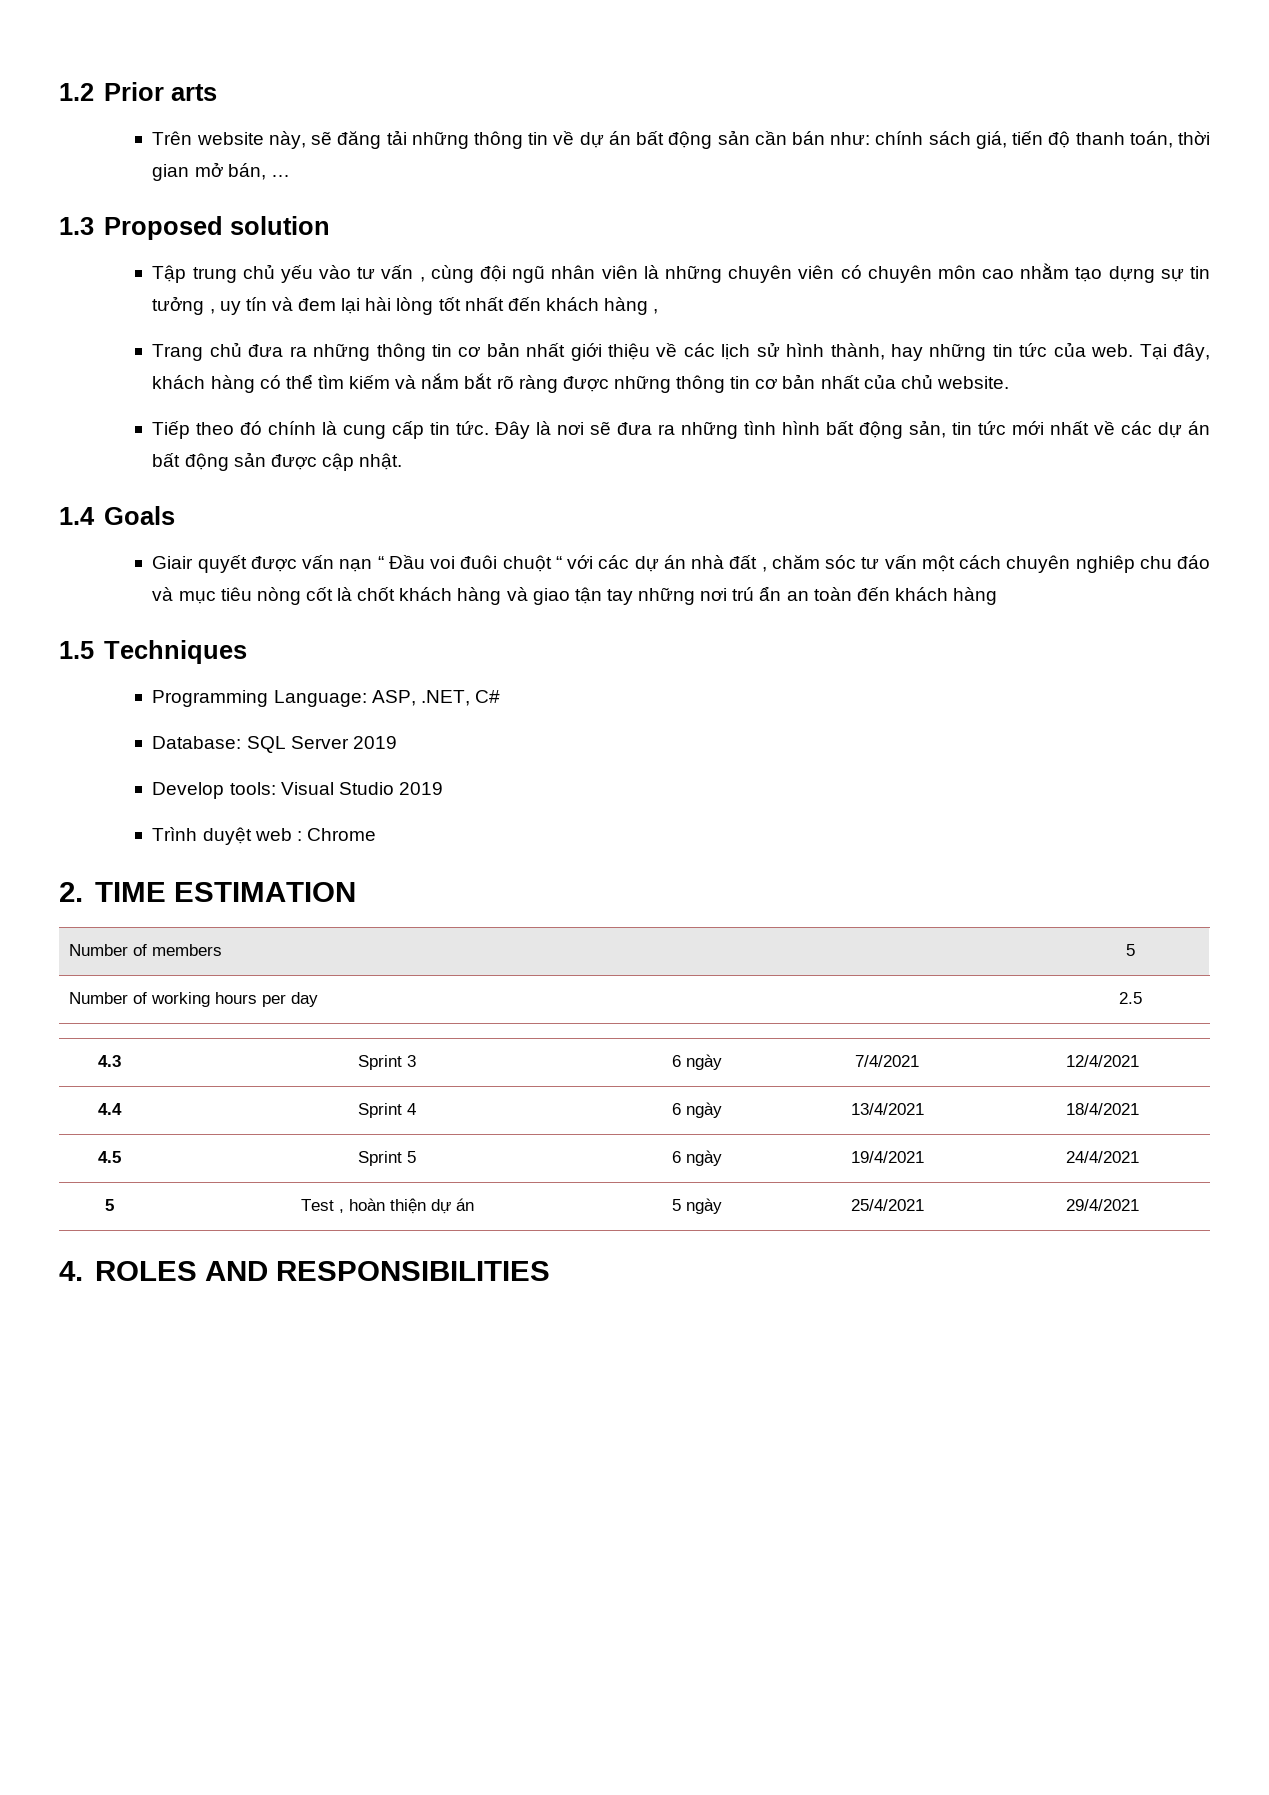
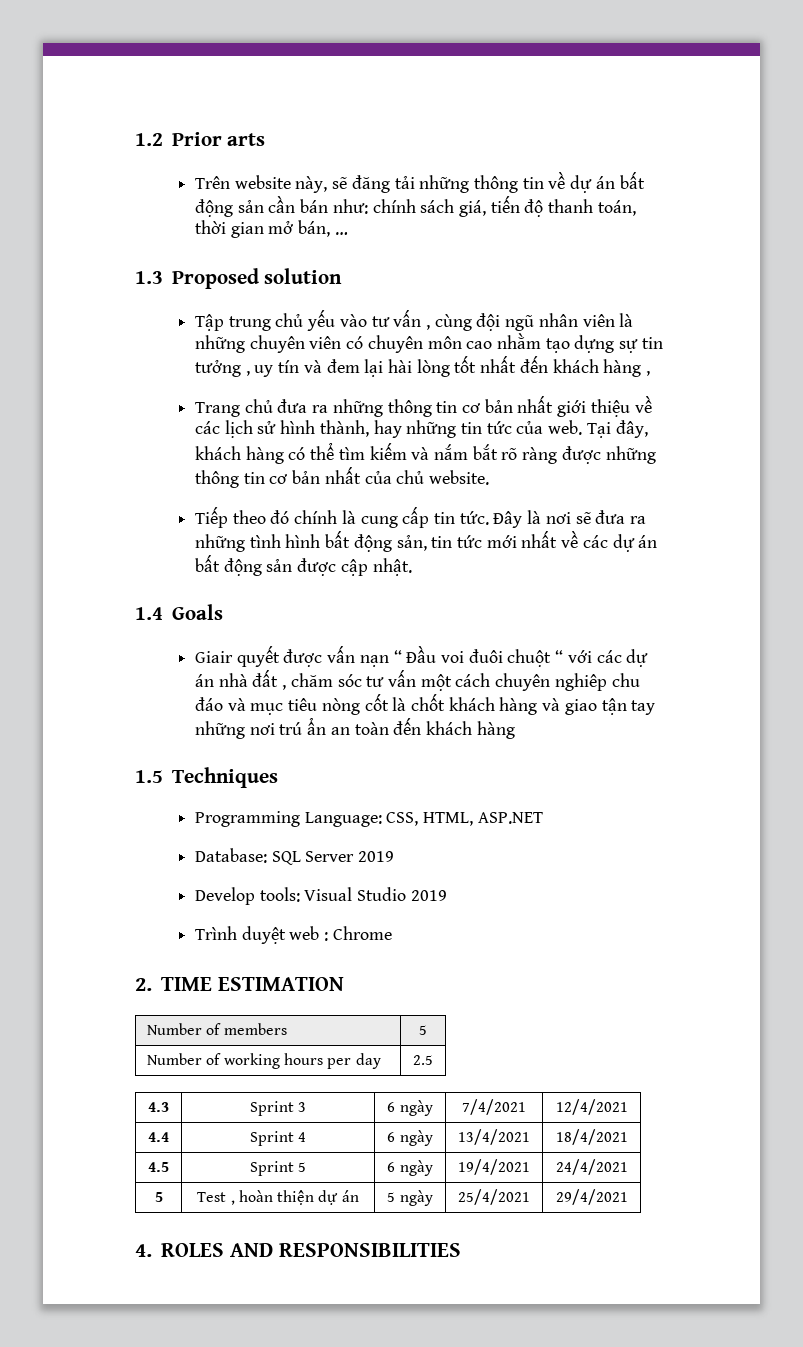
- Programming Language: ASP, .NET, C#
+ Programming Language: CSS, HTML, ASP.NET

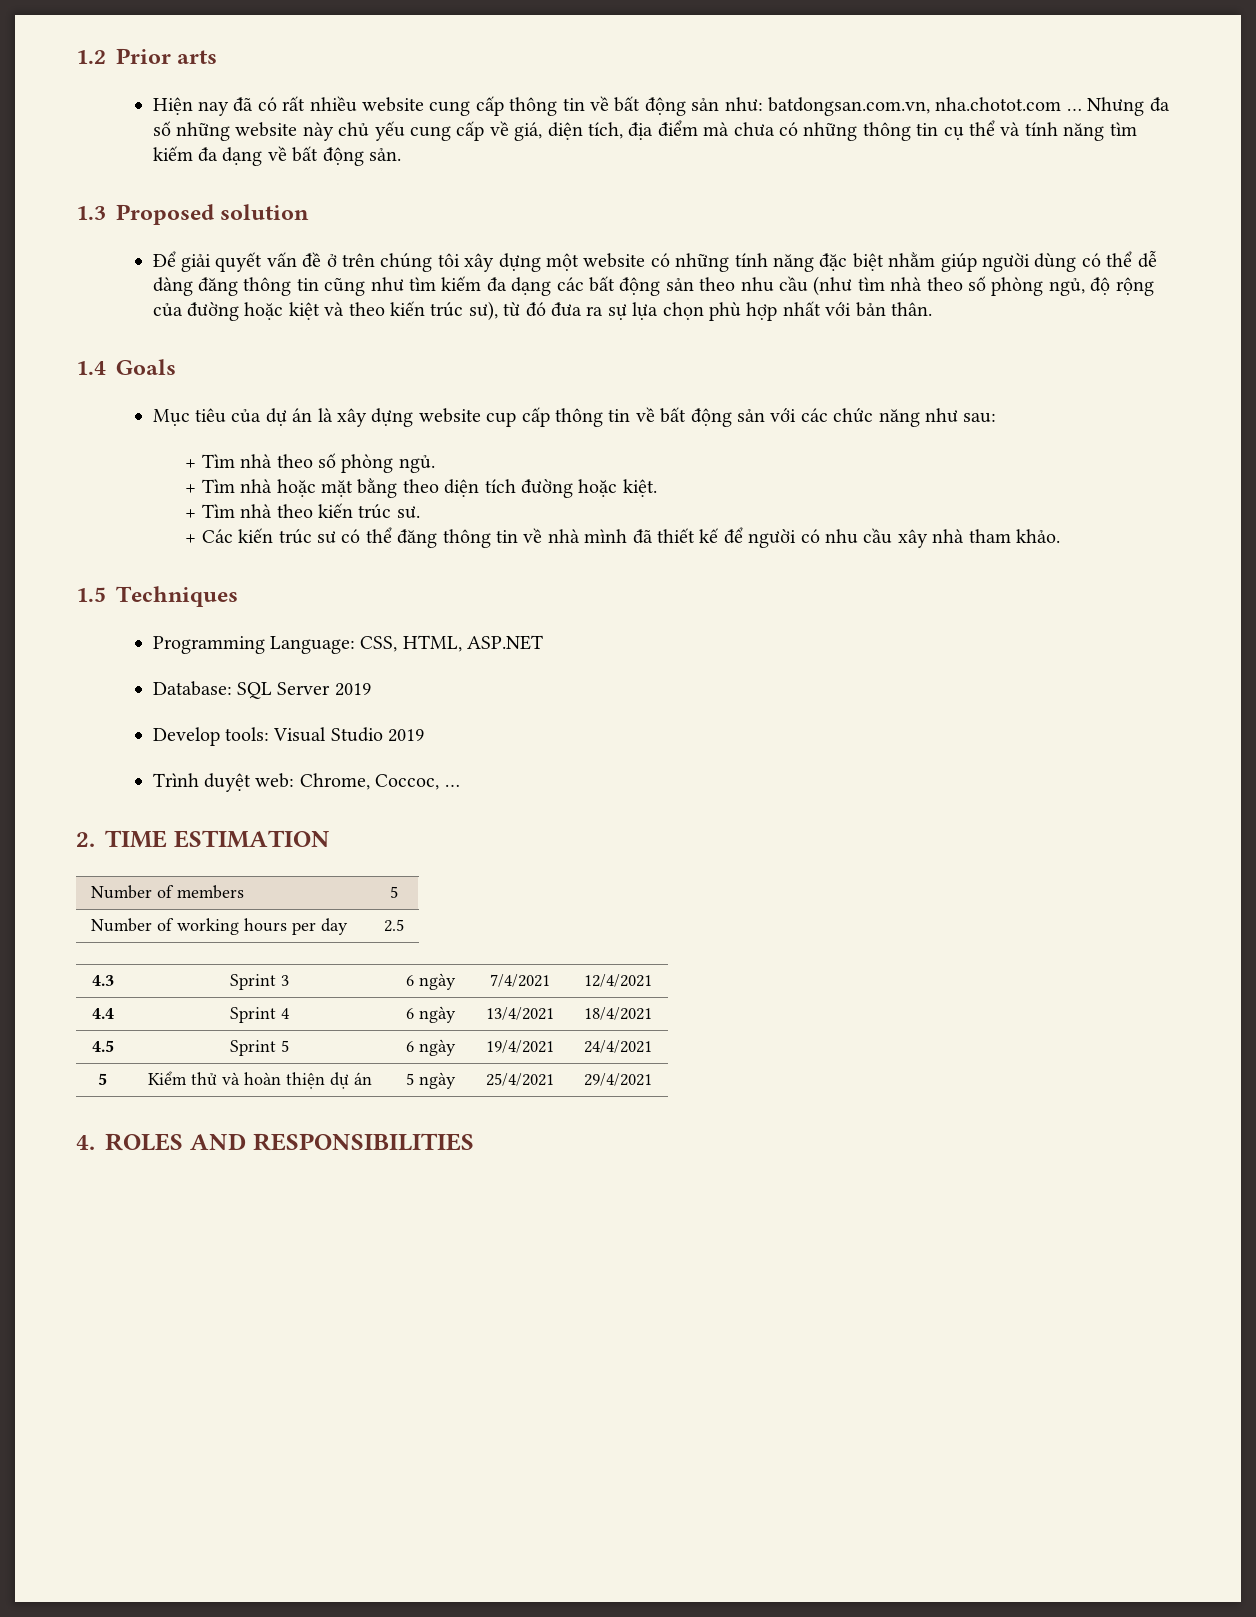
- Trên website này, sẽ đăng tải những thông tin về dự án bất động sản cần bán như: chính sách giá, tiến độ thanh toán, thời gian mở bán, …
+ Hiện nay đã có rất nhiều website cung cấp thông tin về bất động sản như: batdongsan.com.vn, nha.chotot.com … Nhưng đa số những website này chủ yếu cung cấp về giá, diện tích, địa điểm mà chưa có những thông tin cụ thể và tính năng tìm kiếm đa dạng về bất động sản.
  1.3 Proposed solution
- Tập trung chủ yếu vào tư vấn , cùng đội ngũ nhân viên là những chuyên viên có chuyên môn cao nhằm tạo dựng sự tin tưởng , uy tín và đem lại hài lòng tốt nhất đến khách hàng ,
- Trang chủ đưa ra những thông tin cơ bản nhất giới thiệu về các lịch sử hình thành, hay những tin tức của web. Tại đây, khách hàng có thể tìm kiếm và nắm bắt rõ ràng được những thông tin cơ bản nhất của chủ website.
- Tiếp theo đó chính là cung cấp tin tức. Đây là nơi sẽ đưa ra những tình hình bất động sản, tin tức mới nhất về các dự án bất động sản được cập nhật.
+ Để giải quyết vấn đề ở trên chúng tôi xây dựng một website có những tính năng đặc biệt nhằm giúp người dùng có thể dễ dàng đăng thông tin cũng như tìm kiếm đa dạng các bất động sản theo nhu cầu (như tìm nhà theo số phòng ngủ, độ rộng của đường hoặc kiệt và theo kiến trúc sư), từ đó đưa ra sự lựa chọn phù hợp nhất với bản thân.
  1.4 Goals
- Giair quyết được vấn nạn “ Đầu voi đuôi chuột “ với các dự án nhà đất , chăm sóc tư vấn một cách chuyên nghiêp chu đáo và mục tiêu nòng cốt là chốt khách hàng và giao tận tay những nơi trú ẩn an toàn đến khách hàng
+ Mục tiêu của dự án là xây dựng website cup cấp thông tin về bất động sản với các chức năng như sau:
+ + Tìm nhà theo số phòng ngủ.
+ + Tìm nhà hoặc mặt bằng theo diện tích đường hoặc kiệt.
+ + Tìm nhà theo kiến trúc sư.
+ + Các kiến trúc sư có thể đăng thông tin về nhà mình đã thiết kế để người có nhu cầu xây nhà tham khảo.
- Trình duyệt web : Chrome
+ Trình duyệt web: Chrome, Coccoc, …
- 5 | Test , hoàn thiện dự án | 5 ngày | 25/4/2021 | 29/4/2021
+ 5 | Kiểm thử và hoàn thiện dự án | 5 ngày | 25/4/2021 | 29/4/2021

